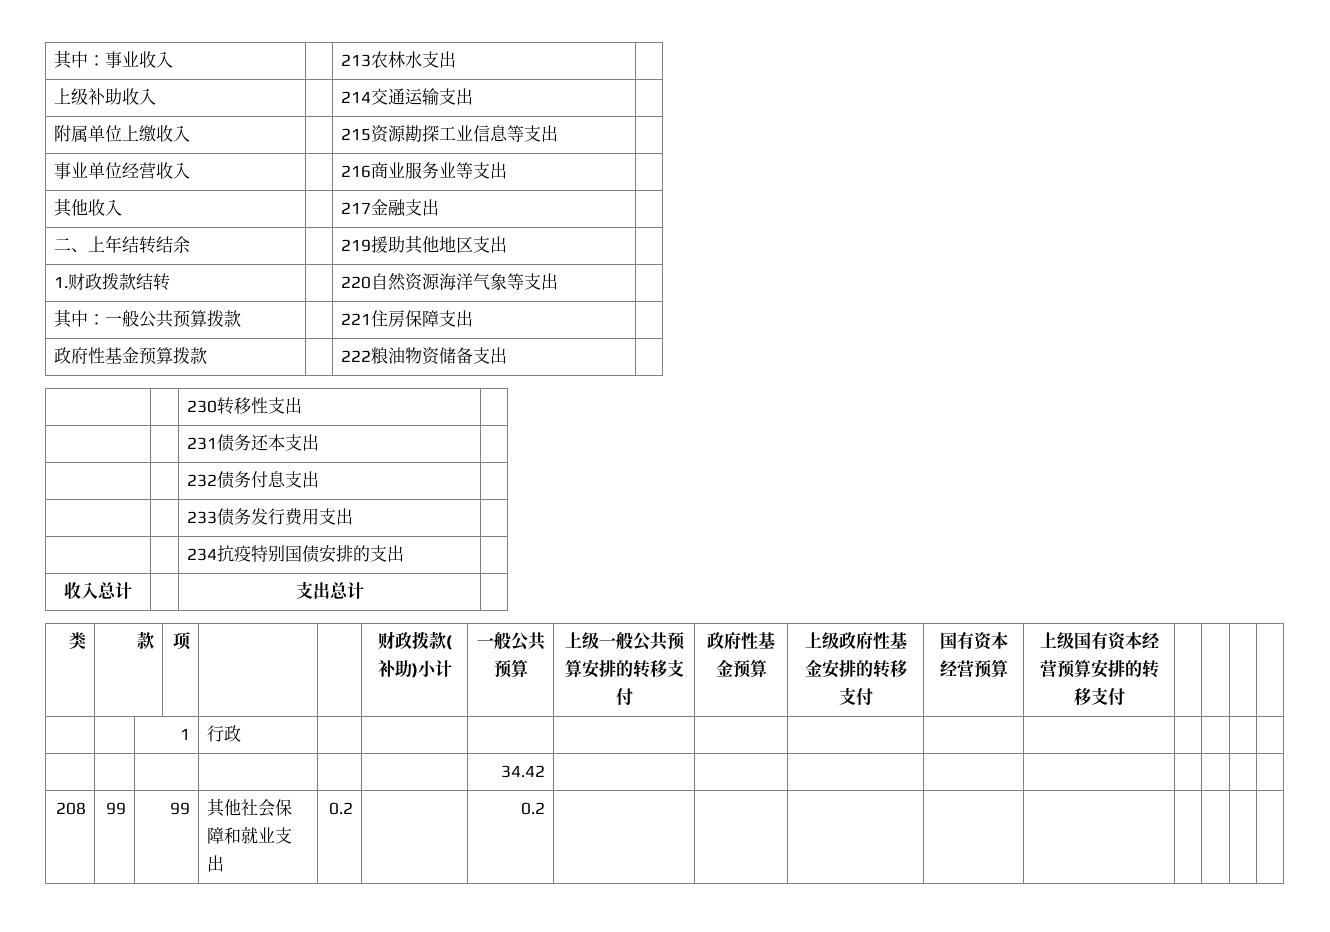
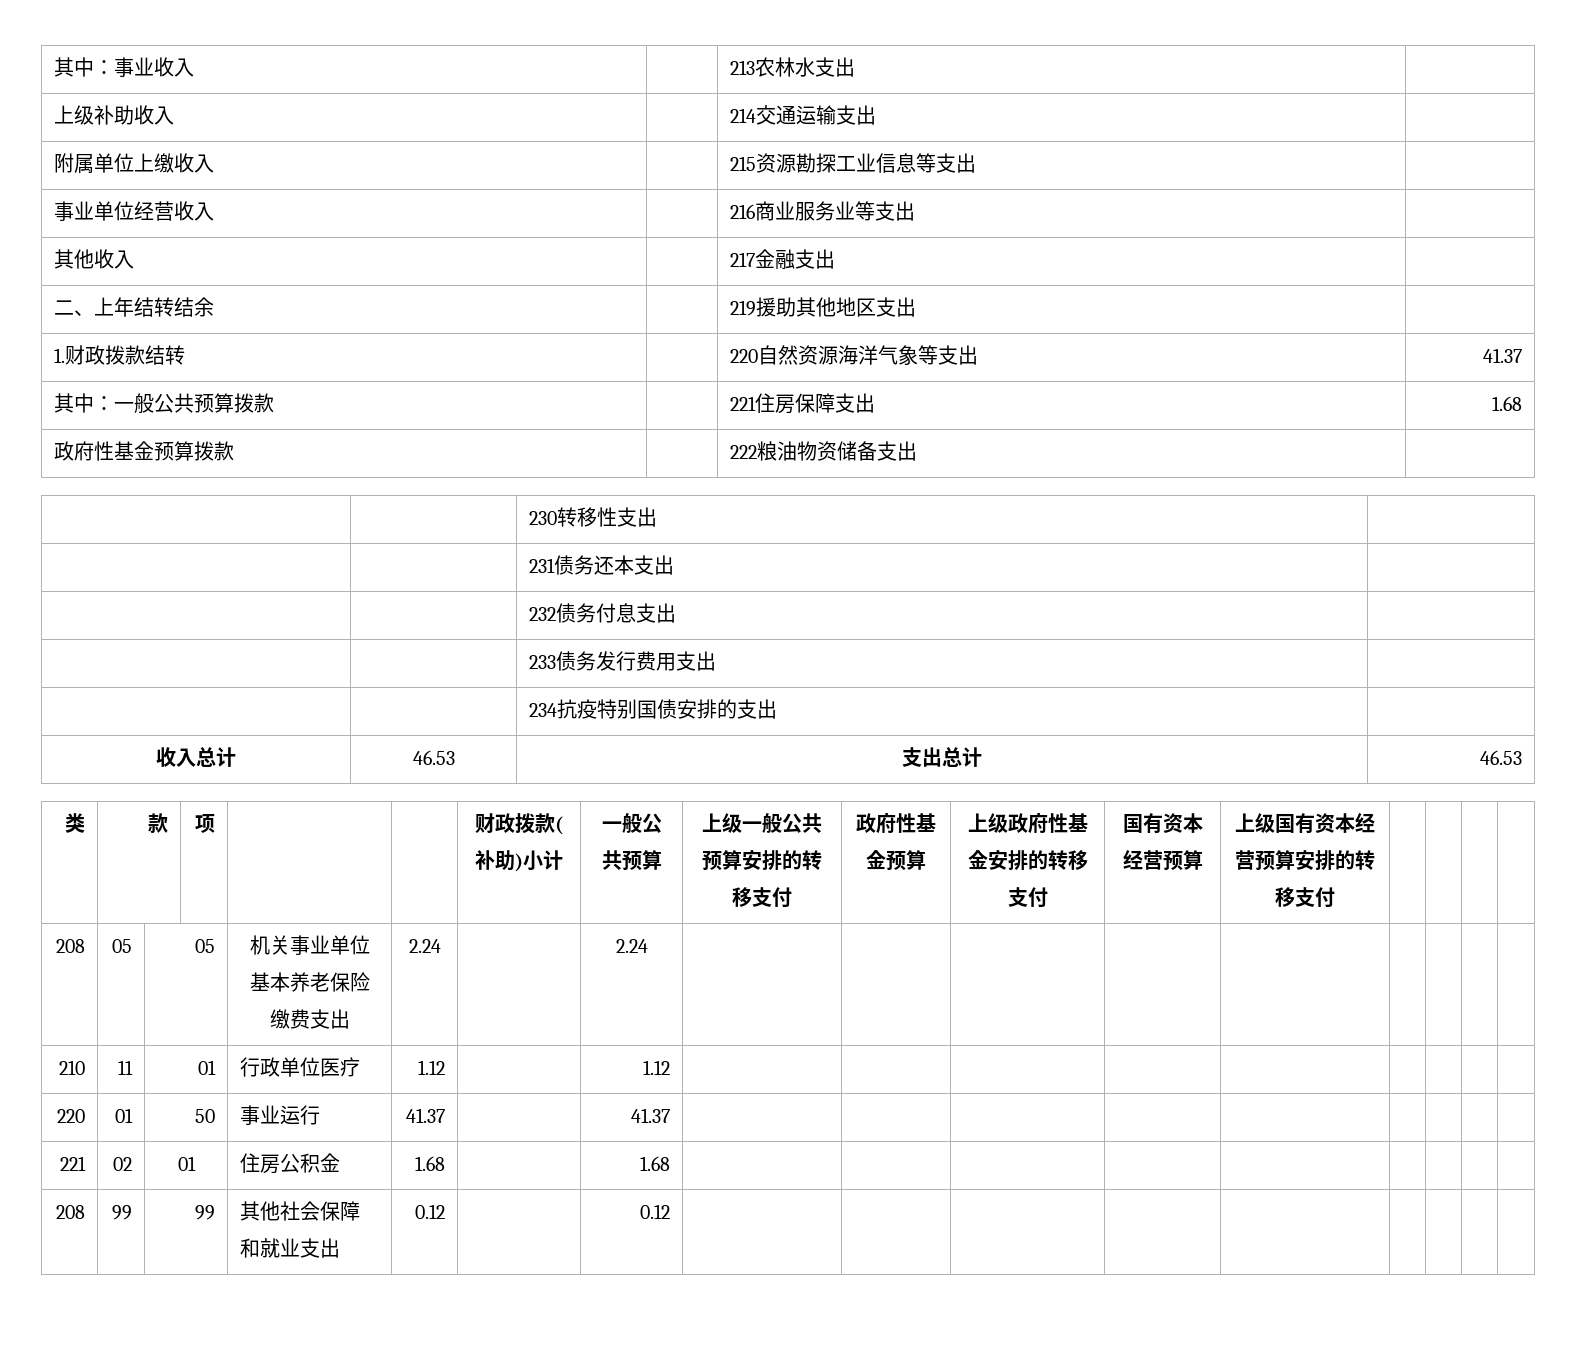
- 1.财政拨款结转 | | 220自然资源海洋气象等支出 |
+ 1.财政拨款结转 | | 220自然资源海洋气象等支出 | 41.37
- 其中：一般公共预算拨款 | | 221住房保障支出 |
+ 其中：一般公共预算拨款 | | 221住房保障支出 | 1.68
- 收入总计 | | 支出总计 |
+ 收入总计 | 46.53 | 支出总计 | 46.53
- | | 1 | 行政 | | | | | | | | | | | |
- | | | | | | 34.42 | | | | | | | | |
+ 208 | 05 | 05 | 机关事业单位基本养老保险缴费支出 | 2.24 | | 2.24 | | | | | | | | |
+ 210 | 11 | 01 | 行政单位医疗 | 1.12 | | 1.12 | | | | | | | | |
+ 220 | 01 | 50 | 事业运行 | 41.37 | | 41.37 | | | | | | | | |
+ 221 | 02 | 01 | 住房公积金 | 1.68 | | 1.68 | | | | | | | | |
- 208 | 99 | 99 | 其他社会保障和就业支出 | 0.2 | | 0.2 | | | | | | | | |
+ 208 | 99 | 99 | 其他社会保障和就业支出 | 0.12 | | 0.12 | | | | | | | | |

